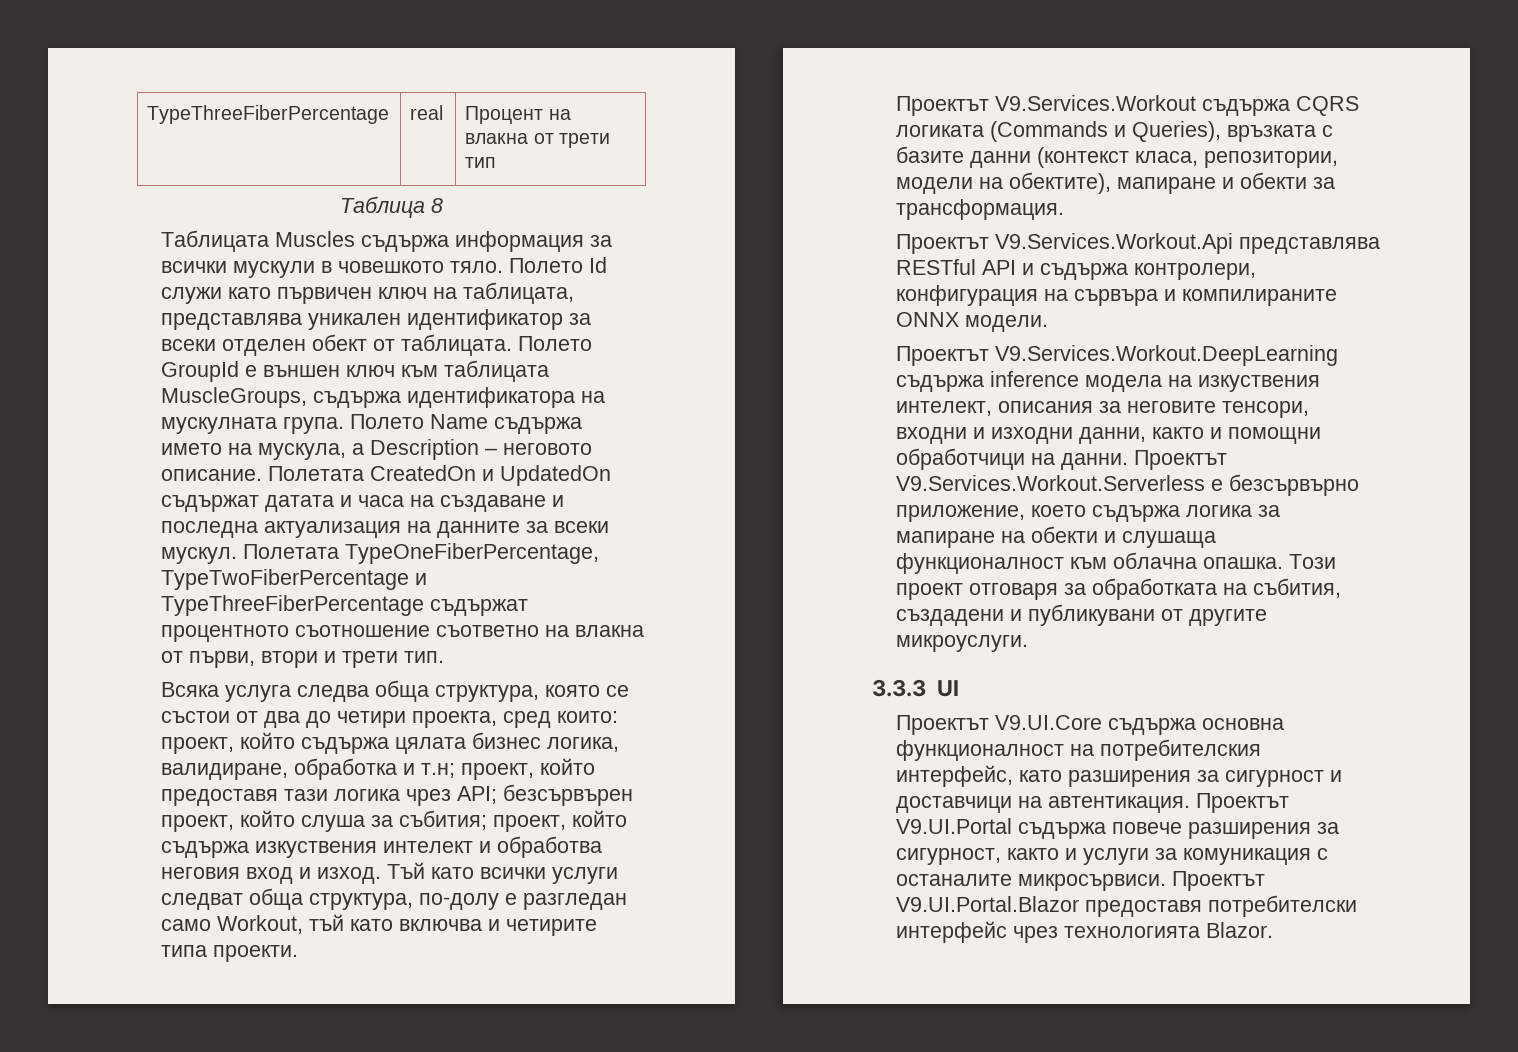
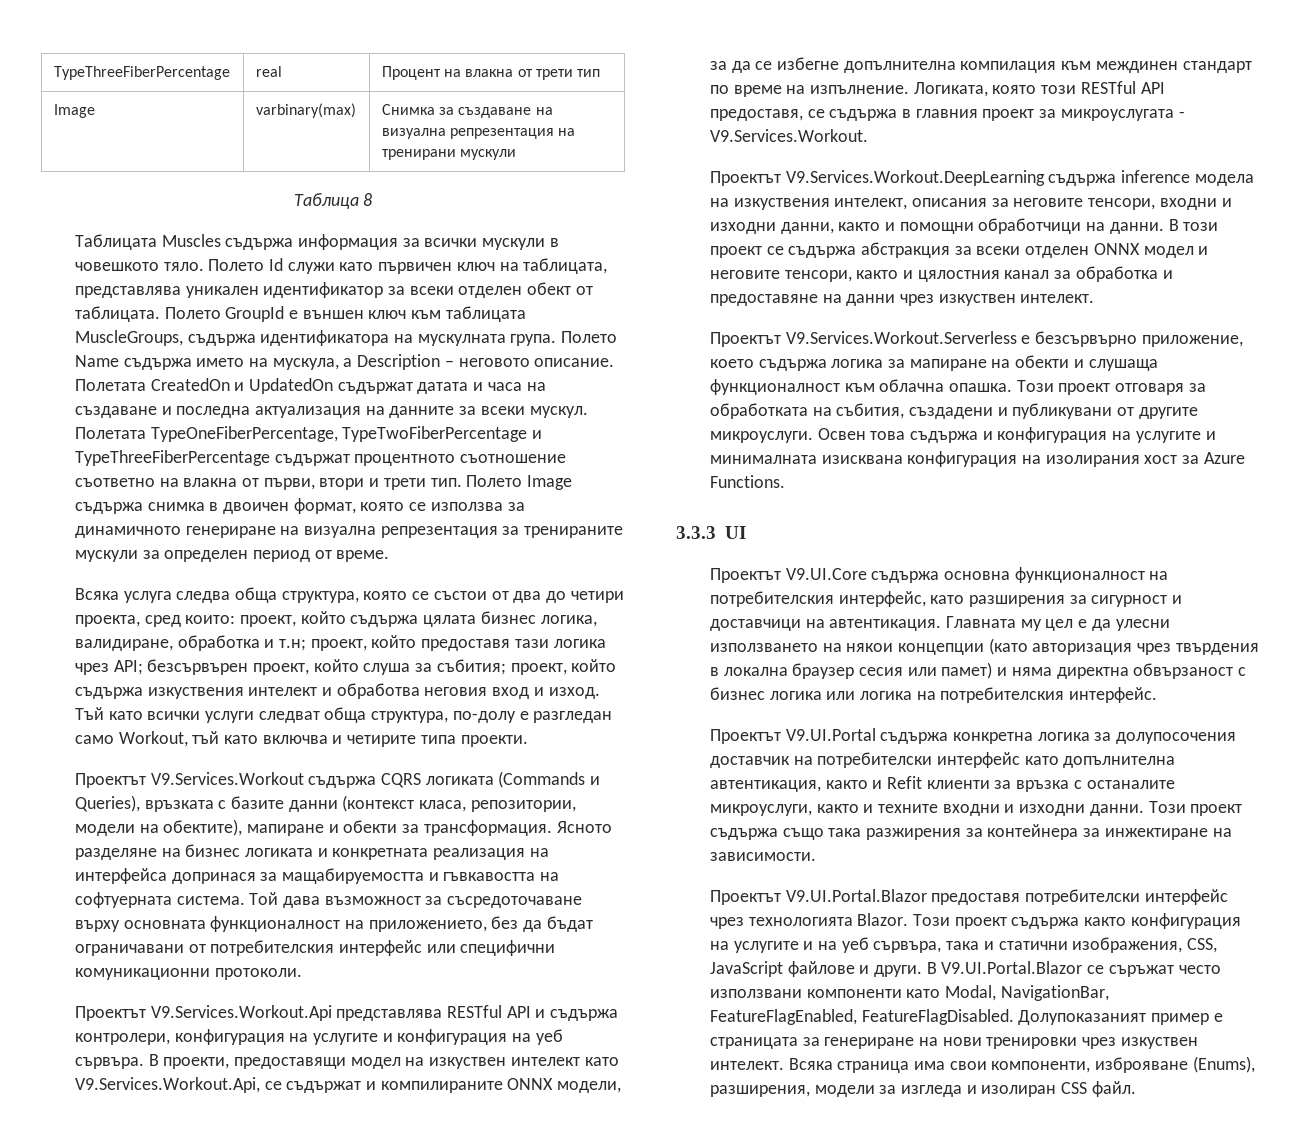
+ Image | varbinary(max) | Снимка за създаване на визуална репрезентация на тренирани мускули
+ Полето Image съдържа снимка в двоичен формат, която се използва за динамичното генериране на визуална репрезентация за тренираните мускули за определен период от време.
+ Ясното разделяне на бизнес логиката и конкретната реализация на интерфейса допринася за мащабируемостта и гъвкавостта на софтуерната система. Той дава възможност за съсредоточаване върху основната функционалност на приложението, без да бъдат ограничавани от потребителския интерфейс или специфични комуникационни протоколи.
- Проектът V9.Services.Workout.Api представлява RESTful API и съдържа контролери, конфигурация на сървъра и компилираните ONNX модели.
+ Проектът V9.Services.Workout.Api представлява RESTful API и съдържа контролери, конфигурация на услугите и конфигурация на уеб сървъра. В проекти, предоставящи модел на изкуствен интелект като V9.Services.Workout.Api, се съдържат и компилираните ONNX модели, за да се избегне допълнителна компилация към междинен стандарт по време на изпълнение. Логиката, която този RESTful API предоставя, се съдържа в главния проект за микроуслугата - V9.Services.Workout.
- Проектът V9.Services.Workout.DeepLearning съдържа inference модела на изкуствения интелект, описания за неговите тенсори, входни и изходни данни, както и помощни обработчици на данни. Проектът V9.Services.Workout.Serverless е безсървърно приложение, което съдържа логика за мапиране на обекти и слушаща функционалност към облачна опашка.
+ Проектът V9.Services.Workout.DeepLearning съдържа inference модела на изкуствения интелект, описания за неговите тенсори, входни и изходни данни, както и помощни обработчици на данни. В този проект се съдържа абстракция за всеки отделен ONNX модел и неговите тенсори, както и цялостния канал за обработка и предоставяне на данни чрез изкуствен интелект.
+ Проектът V9.Services.Workout.Serverless е безсървърно приложение, което съдържа логика за мапиране на обекти и слушаща функционалност към облачна опашка.
+ Освен това съдържа и конфигурация на услугите и минималната изисквана конфигурация на изолирания хост за Azure Functions.
- Проектът V9.UI.Portal съдържа повече разширения за сигурност, както и услуги за комуникация с останалите микросървиси. Проектът V9.UI.Portal.Blazor предоставя потребителски интерфейс чрез технологията Blazor.
+ Главната му цел е да улесни използването на някои концепции (като авторизация чрез твърдения в локална браузер сесия или памет) и няма директна обвързаност с бизнес логика или логика на потребителския интерфейс.
+ Проектът V9.UI.Portal съдържа конкретна логика за долупосочения доставчик на потребителски интерфейс като допълнителна автентикация, както и Refit клиенти за връзка с останалите микроуслуги, както и техните входни и изходни данни. Този проект съдържа също така разжирения за контейнера за инжектиране на зависимости.
+ Проектът V9.UI.Portal.Blazor предоставя потребителски интерфейс чрез технологията Blazor.
+ Този проект съдържа както конфигурация на услугите и на уеб сървъра, така и статични изображения, CSS, JavaScript файлове и други. В V9.UI.Portal.Blazor се съръжат често използвани компоненти като Modal, NavigationBar, FeatureFlagEnabled, FeatureFlagDisabled. Долупоказаният пример е страницата за генериране на нови тренировки чрез изкуствен интелект. Всяка страница има свои компоненти, изброяване (Enums), разширения, модели за изгледа и изолиран CSS файл.

